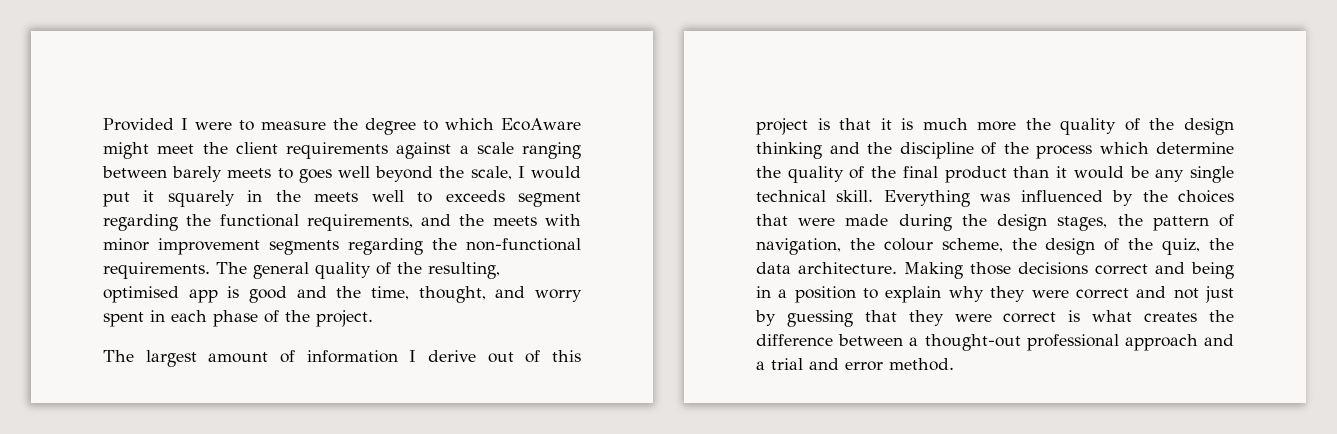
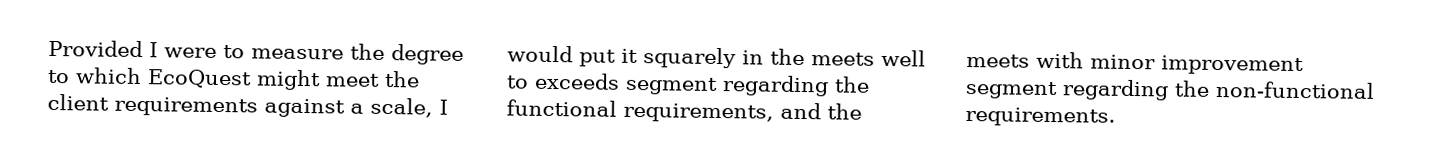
- Provided I were to measure the degree to which EcoAware might meet the client requirements against a scale ranging between barely meets to goes well beyond the scale, I would put it squarely in the meets well to exceeds segment regarding the functional requirements, and the meets with minor improvement segments regarding the non-functional requirements. The general quality of the resulting, optimised app is good and the time, thought, and worry spent in each phase of the project.
- The largest amount of information I derive out of this project is that it is much more the quality of the design thinking and the discipline of the process which determine the quality of the final product than it would be any single technical skill. Everything was influenced by the choices that were made during the design stages, the pattern of navigation, the colour scheme, the design of the quiz, the data architecture. Making those decisions correct and being in a position to explain why they were correct and not just by guessing that they were correct is what creates the difference between a thought-out professional approach and a trial and error method.
+ Provided I were to measure the degree to which EcoQuest might meet the client requirements against a scale, I would put it squarely in the meets well to exceeds segment regarding the functional requirements, and the meets with minor improvement segment regarding the non-functional requirements.

